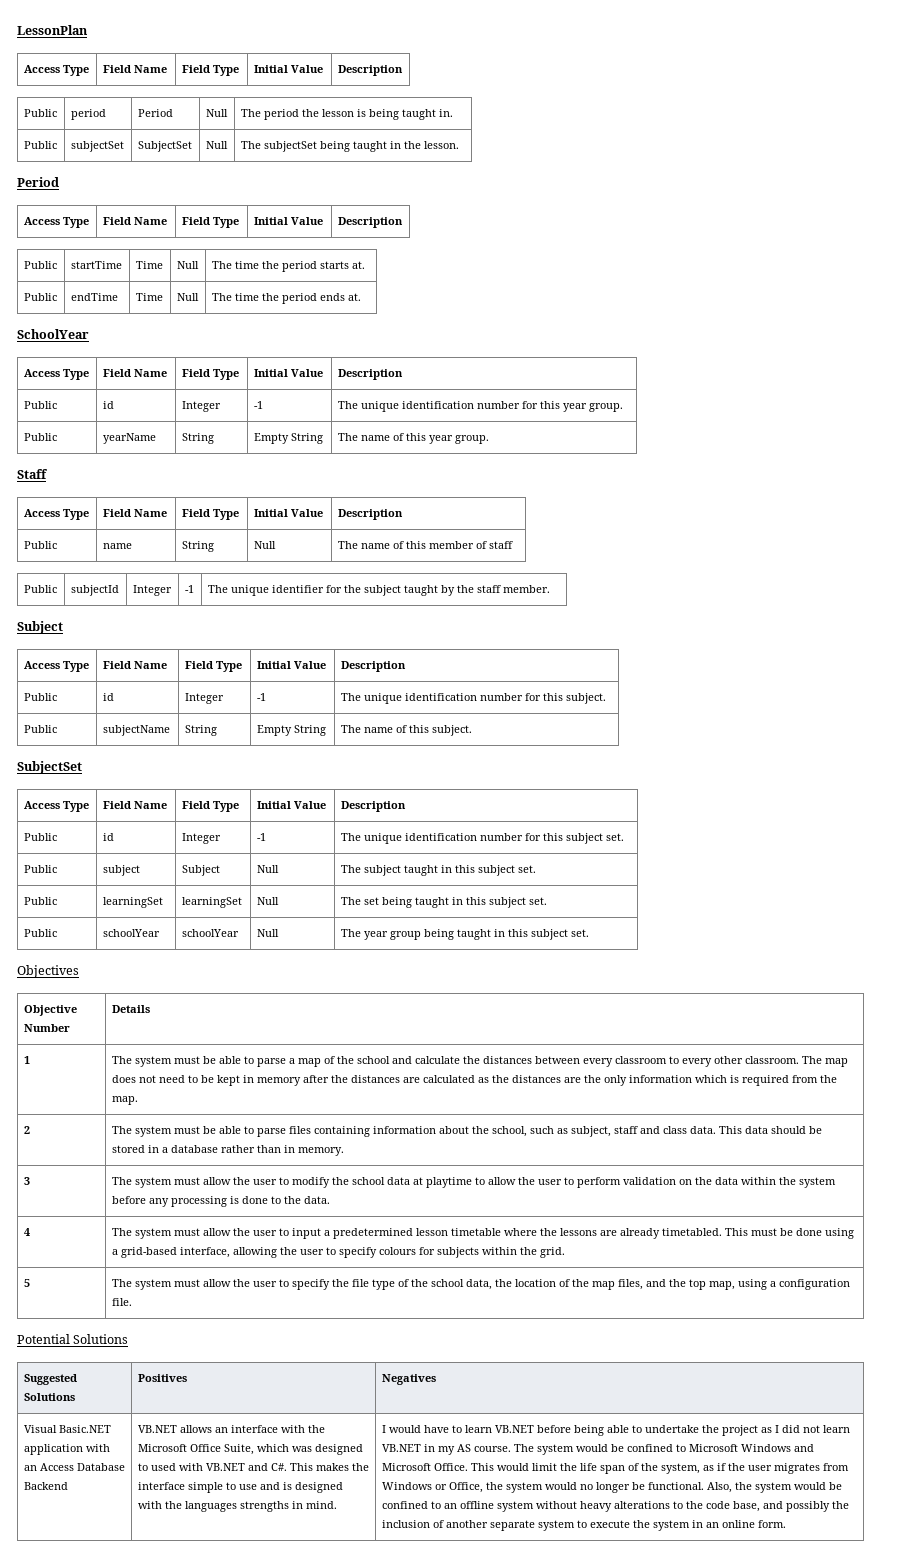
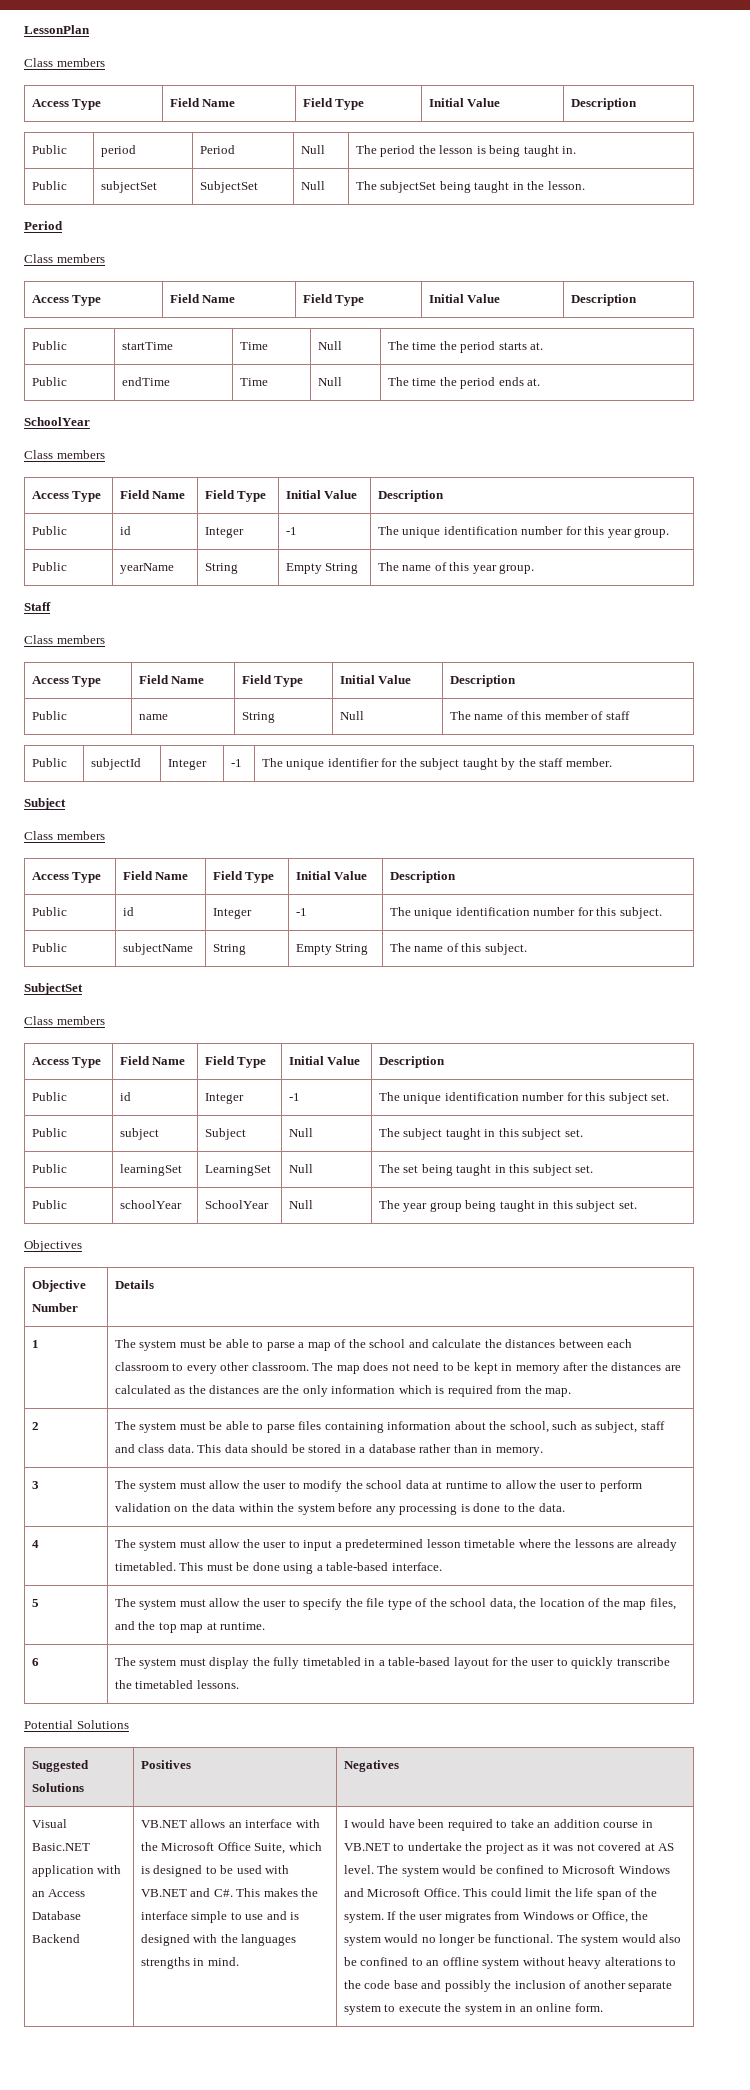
  LessonPlan
+ Class members
  Public | subjectSet | SubjectSet | Null | The subjectSet being taught in the lesson.
  Period
+ Class members
  Public | endTime | Time | Null | The time the period ends at.
  SchoolYear
+ Class members
  Staff
+ Class members
  Public | subjectId | Integer | -1 | The unique identifier for the subject taught by the staff member.
  Subject
+ Class members
  Public | subjectName | String | Empty String | The name of this subject.
  SubjectSet
+ Class members
- Public | learningSet | learningSet | Null | The set being taught in this subject set.
+ Public | learningSet | LearningSet | Null | The set being taught in this subject set.
- Public | schoolYear | schoolYear | Null | The year group being taught in this subject set.
+ Public | schoolYear | SchoolYear | Null | The year group being taught in this subject set.
- The system must be able to parse a map of the school and calculate the distances between every classroom to every other classroom.
+ The system must be able to parse a map of the school and calculate the distances between each classroom to every other classroom.
- 3 | The system must allow the user to modify the school data at playtime to allow the user to perform validation on the data within the system before any processing is done to the data.
+ 3 | The system must allow the user to modify the school data at runtime to allow the user to perform validation on the data within the system before any processing is done to the data.
- 4 | The system must allow the user to input a predetermined lesson timetable where the lessons are already timetabled. This must be done using a grid-based interface, allowing the user to specify colours for subjects within the grid.
+ 4 | The system must allow the user to input a predetermined lesson timetable where the lessons are already timetabled. This must be done using a table-based interface.
- 5 | The system must allow the user to specify the file type of the school data, the location of the map files, and the top map, using a configuration file.
+ 5 | The system must allow the user to specify the file type of the school data, the location of the map files, and the top map at runtime.
+ 6 | The system must display the fully timetabled in a table-based layout for the user to quickly transcribe the timetabled lessons.
- VB.NET allows an interface with the Microsoft Office Suite, which was designed to used with VB.NET and C#. This makes the interface simple to use and is designed with the languages strengths in mind.
+ VB.NET allows an interface with the Microsoft Office Suite, which is designed to be used with VB.NET and C#. This makes the interface simple to use and is designed with the languages strengths in mind.
- I would have to learn VB.NET before being able to undertake the project as I did not learn VB.NET in my AS course.
+ I would have been required to take an addition course in VB.NET to undertake the project as it was not covered at AS level.
- This would limit the life span of the system, as if the user migrates from Windows or Office, the system would no longer be functional.
+ This could limit the life span of the system. If the user migrates from Windows or Office, the system would no longer be functional.
- Also, the system would be confined to an offline system without heavy alterations to the code base, and possibly the inclusion of another separate system to execute the system in an online form.
+ The system would also be confined to an offline system without heavy alterations to the code base and possibly the inclusion of another separate system to execute the system in an online form.

